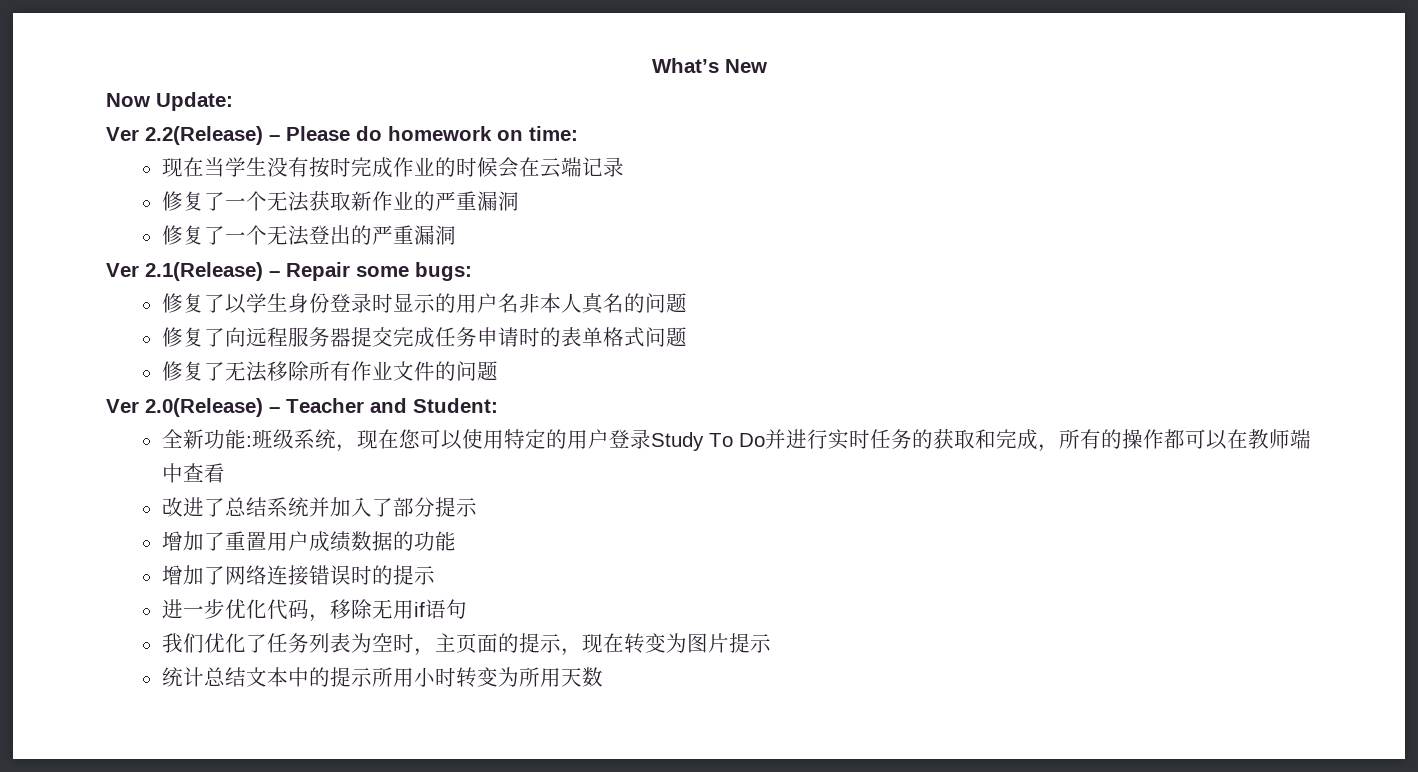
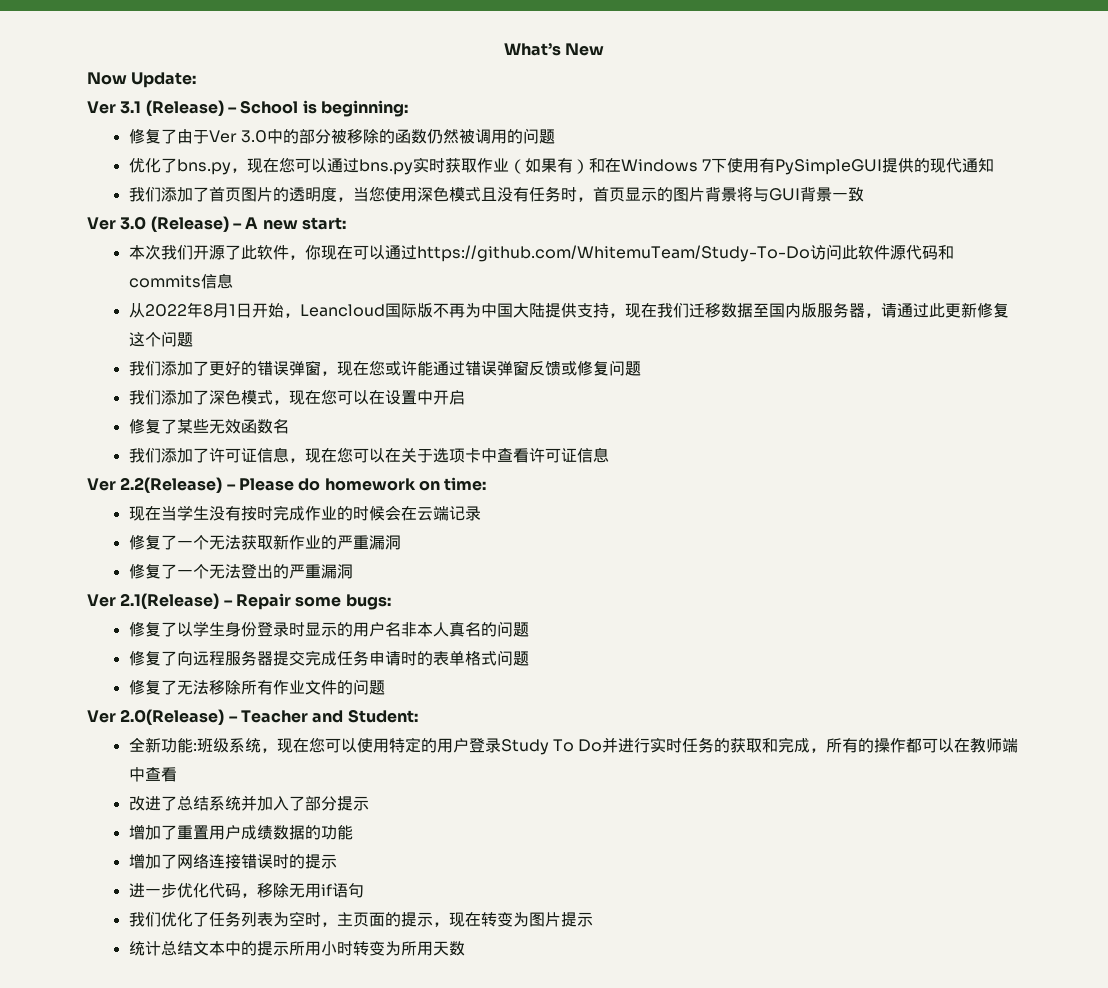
+ Ver 3.1 (Release) – School is beginning:
+ 修复了由于Ver 3.0中的部分被移除的函数仍然被调用的问题
+ 优化了bns.py，现在您可以通过bns.py实时获取作业（如果有）和在Windows 7下使用有PySimpleGUI提供的现代通知
+ 我们添加了首页图片的透明度，当您使用深色模式且没有任务时，首页显示的图片背景将与GUI背景一致
+ Ver 3.0 (Release) – A new start:
+ 本次我们开源了此软件，你现在可以通过https://github.com/WhitemuTeam/Study-To-Do访问此软件源代码和commits信息
+ 从2022年8月1日开始，Leancloud国际版不再为中国大陆提供支持，现在我们迁移数据至国内版服务器，请通过此更新修复这个问题
+ 我们添加了更好的错误弹窗，现在您或许能通过错误弹窗反馈或修复问题
+ 我们添加了深色模式，现在您可以在设置中开启
+ 修复了某些无效函数名
+ 我们添加了许可证信息，现在您可以在关于选项卡中查看许可证信息

